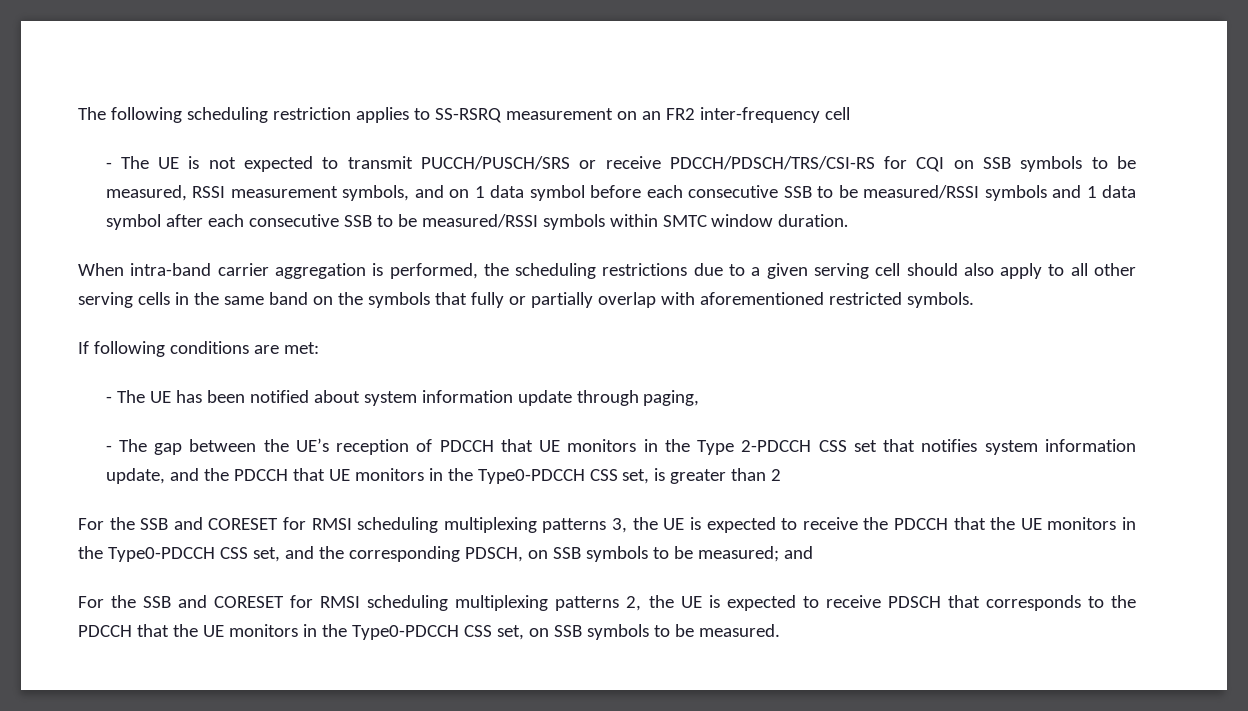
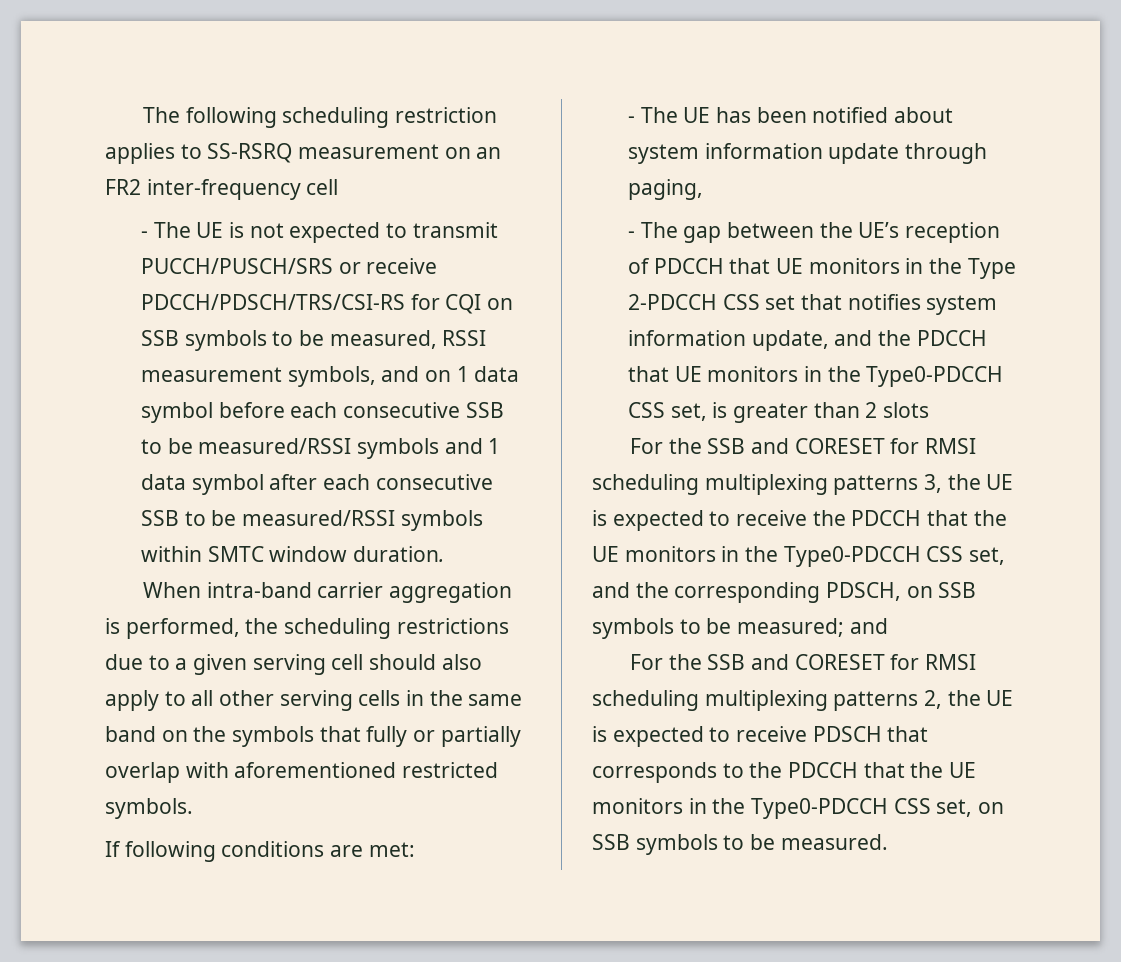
- - The gap between the UE’s reception of PDCCH that UE monitors in the Type 2-PDCCH CSS set that notifies system information update, and the PDCCH that UE monitors in the Type0-PDCCH CSS set, is greater than 2
+ - The gap between the UE’s reception of PDCCH that UE monitors in the Type 2-PDCCH CSS set that notifies system information update, and the PDCCH that UE monitors in the Type0-PDCCH CSS set, is greater than 2 slots

